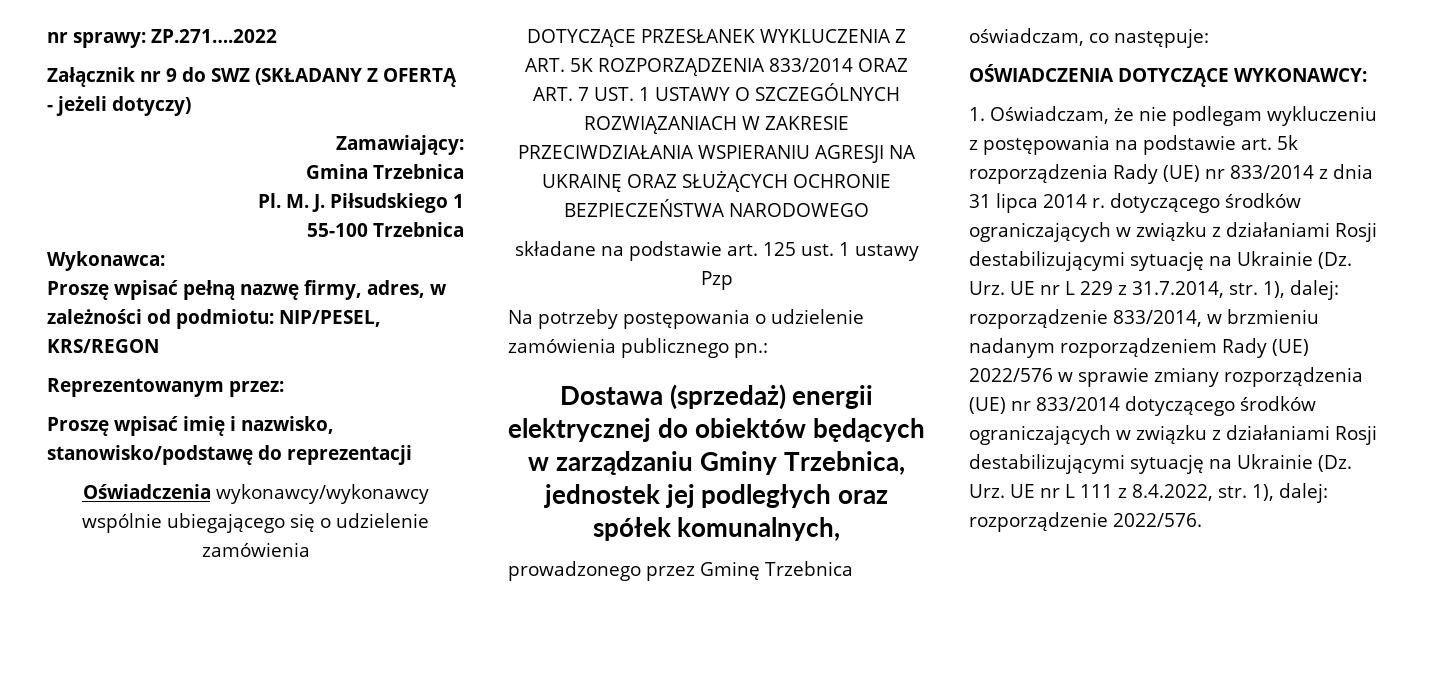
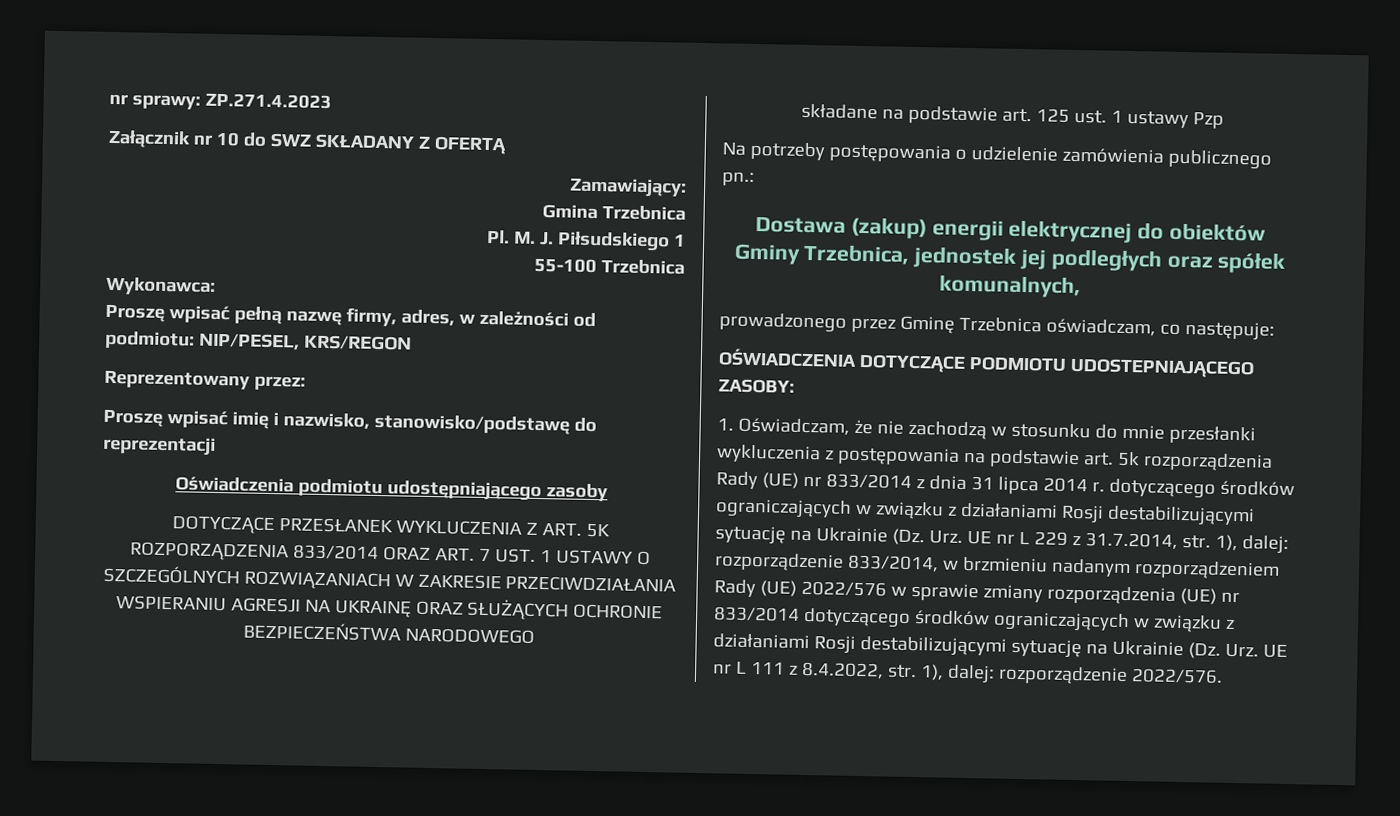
- nr sprawy: ZP.271….2022
+ nr sprawy: ZP.271.4.2023
- Załącznik nr 9 do SWZ (SKŁADANY Z OFERTĄ - jeżeli dotyczy)
+ Załącznik nr 10 do SWZ SKŁADANY Z OFERTĄ
- Reprezentowanym przez:
+ Reprezentowany przez:
- Oświadczenia wykonawcy/wykonawcy wspólnie ubiegającego się o udzielenie zamówienia
+ Oświadczenia podmiotu udostępniającego zasoby
- Dostawa (sprzedaż) energii elektrycznej do obiektów będących w zarządzaniu Gminy Trzebnica, jednostek jej podległych oraz spółek komunalnych,
+ Dostawa (zakup) energii elektrycznej do obiektów Gminy Trzebnica, jednostek jej podległych oraz spółek komunalnych,
- OŚWIADCZENIA DOTYCZĄCE WYKONAWCY:
+ OŚWIADCZENIA DOTYCZĄCE PODMIOTU UDOSTEPNIAJĄCEGO ZASOBY:
- 1. Oświadczam, że nie podlegam wykluczeniu z postępowania na podstawie art. 5k rozporządzenia Rady (UE) nr 833/2014 z dnia 31 lipca 2014 r. dotyczącego środków ograniczających w związku z działaniami Rosji destabilizującymi sytuację na Ukrainie (Dz. Urz. UE nr L 229 z 31.7.2014, str. 1), dalej:
+ 1. Oświadczam, że nie zachodzą w stosunku do mnie przesłanki wykluczenia z postępowania na podstawie art. 5k rozporządzenia Rady (UE) nr 833/2014 z dnia 31 lipca 2014 r. dotyczącego środków ograniczających w związku z działaniami Rosji destabilizującymi sytuację na Ukrainie (Dz. Urz. UE nr L 229 z 31.7.2014, str. 1), dalej:

